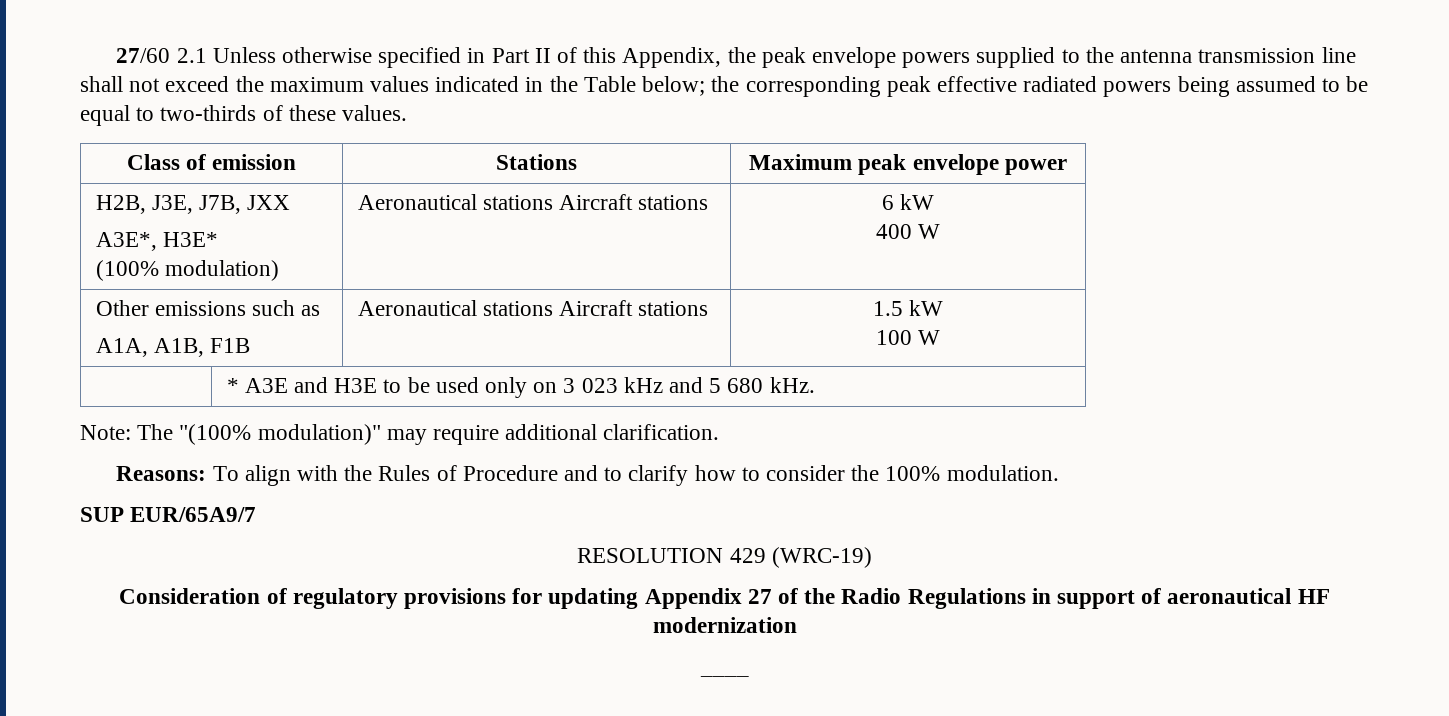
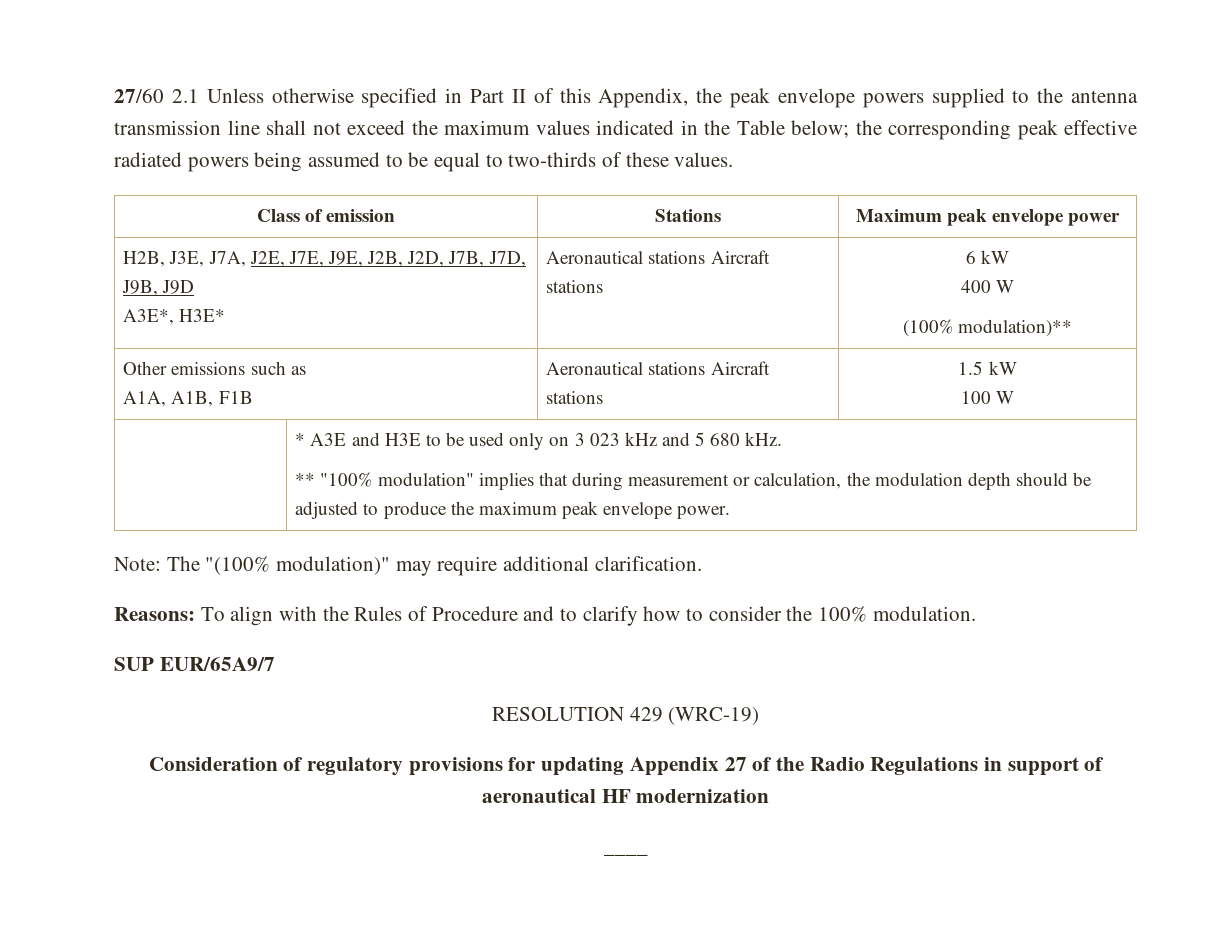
- H2B, J3E, J7B, JXX
- A3E*, H3E*
- (100% modulation) | Aeronautical stations Aircraft stations | 6 kW
+ H2B, J3E, J7A, J2E, J7E, J9E, J2B, J2D, J7B, J7D, J9B, J9D
+ A3E*, H3E* | Aeronautical stations Aircraft stations | 6 kW
  400 W
+ (100% modulation)**
  | * A3E and H3E to be used only on 3 023 kHz and 5 680 kHz.
+ ** "100% modulation" implies that during measurement or calculation, the modulation depth should be adjusted to produce the maximum peak envelope power.

